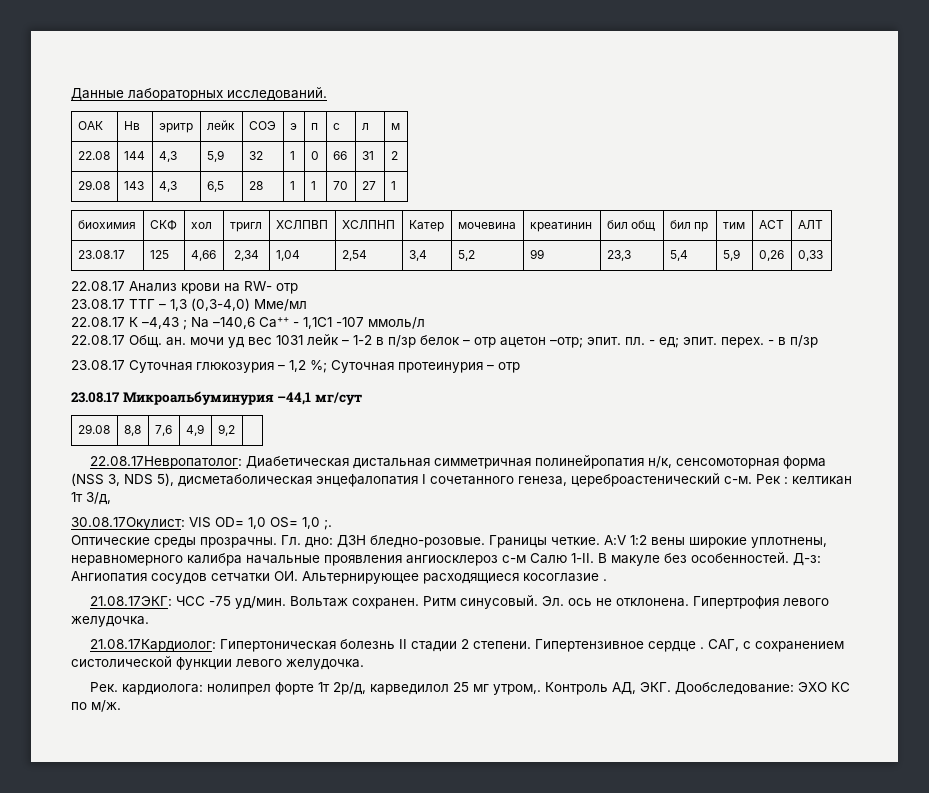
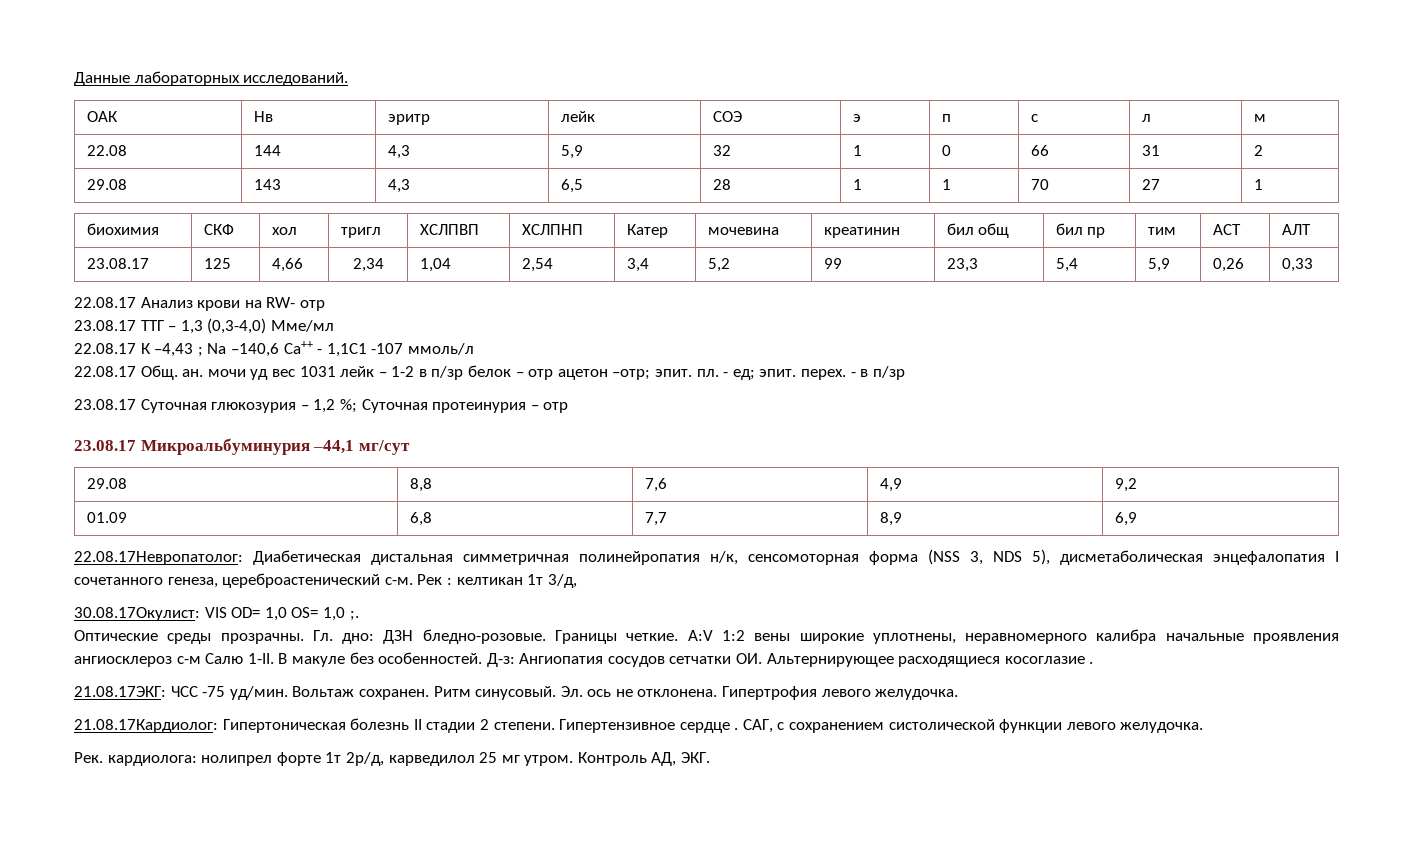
- 29.08 | 8,8 | 7,6 | 4,9 | 9,2 |
+ 29.08 | 8,8 | 7,6 | 4,9 | 9,2
+ 01.09 | 6,8 | 7,7 | 8,9 | 6,9
- Рек. кардиолога: нолипрел форте 1т 2р/д, карведилол 25 мг утром,.
+ Рек. кардиолога: нолипрел форте 1т 2р/д, карведилол 25 мг утром.
- Контроль АД, ЭКГ. Дообследование: ЭХО КС по м/ж.
+ Контроль АД, ЭКГ.

